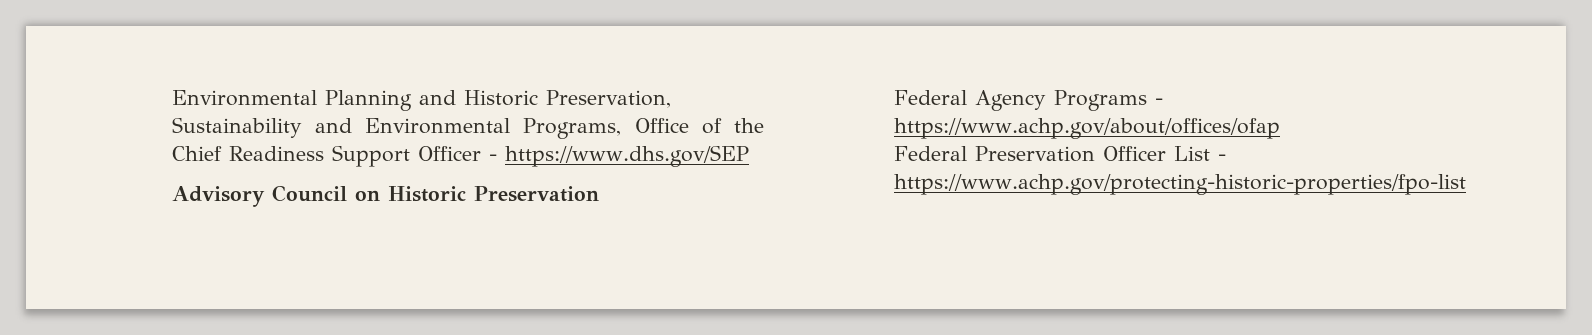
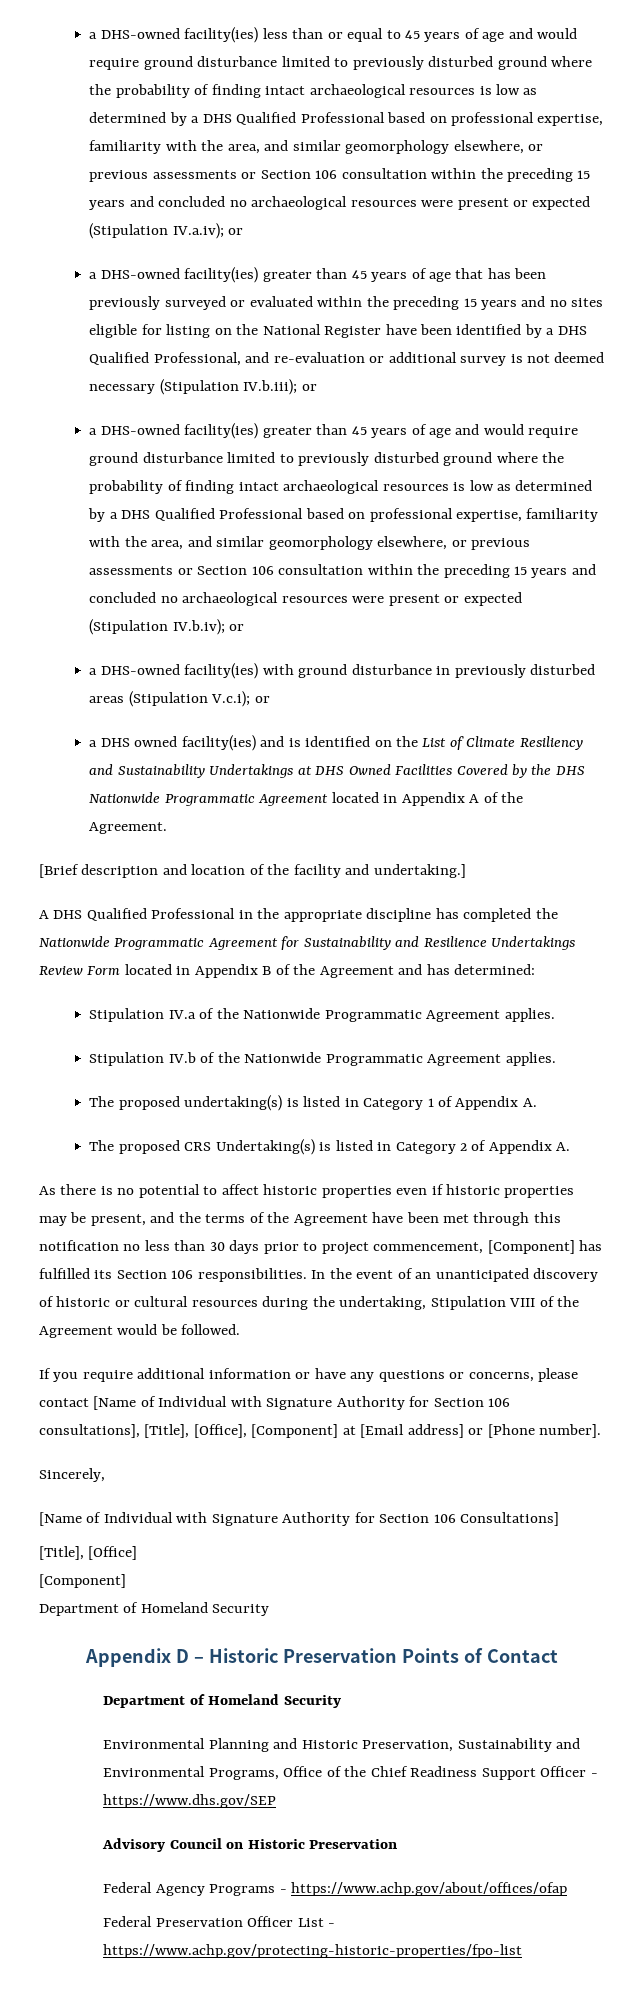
+ a DHS-owned facility(ies) less than or equal to 45 years of age and would require ground disturbance limited to previously disturbed ground where the probability of finding intact archaeological resources is low as determined by a DHS Qualified Professional based on professional expertise, familiarity with the area, and similar geomorphology elsewhere, or previous assessments or Section 106 consultation within the preceding 15 years and concluded no archaeological resources were present or expected (Stipulation IV.a.iv); or
+ a DHS-owned facility(ies) greater than 45 years of age that has been previously surveyed or evaluated within the preceding 15 years and no sites eligible for listing on the National Register have been identified by a DHS Qualified Professional, and re-evaluation or additional survey is not deemed necessary (Stipulation IV.b.iii); or
+ a DHS-owned facility(ies) greater than 45 years of age and would require ground disturbance limited to previously disturbed ground where the probability of finding intact archaeological resources is low as determined by a DHS Qualified Professional based on professional expertise, familiarity with the area, and similar geomorphology elsewhere, or previous assessments or Section 106 consultation within the preceding 15 years and concluded no archaeological resources were present or expected (Stipulation IV.b.iv); or
+ a DHS-owned facility(ies) with ground disturbance in previously disturbed areas (Stipulation V.c.i); or
+ a DHS owned facility(ies) and is identified on the List of Climate Resiliency and Sustainability Undertakings at DHS Owned Facilities Covered by the DHS Nationwide Programmatic Agreement located in Appendix A of the Agreement.
+ [Brief description and location of the facility and undertaking.]
+ A DHS Qualified Professional in the appropriate discipline has completed the Nationwide Programmatic Agreement for Sustainability and Resilience Undertakings Review Form located in Appendix B of the Agreement and has determined:
+ Stipulation IV.a of the Nationwide Programmatic Agreement applies.
+ Stipulation IV.b of the Nationwide Programmatic Agreement applies.
+ The proposed undertaking(s) is listed in Category 1 of Appendix A.
+ The proposed CRS Undertaking(s) is listed in Category 2 of Appendix A.
+ As there is no potential to affect historic properties even if historic properties may be present, and the terms of the Agreement have been met through this notification no less than 30 days prior to project commencement, [Component] has fulfilled its Section 106 responsibilities. In the event of an unanticipated discovery of historic or cultural resources during the undertaking, Stipulation VIII of the Agreement would be followed.
+ If you require additional information or have any questions or concerns, please contact [Name of Individual with Signature Authority for Section 106 consultations], [Title], [Office], [Component] at [Email address] or [Phone number].
+ Sincerely,
+ [Name of Individual with Signature Authority for Section 106 Consultations]
+ [Title], [Office]
+ [Component]
+ Department of Homeland Security
+ Appendix D – Historic Preservation Points of Contact
+ Department of Homeland Security

